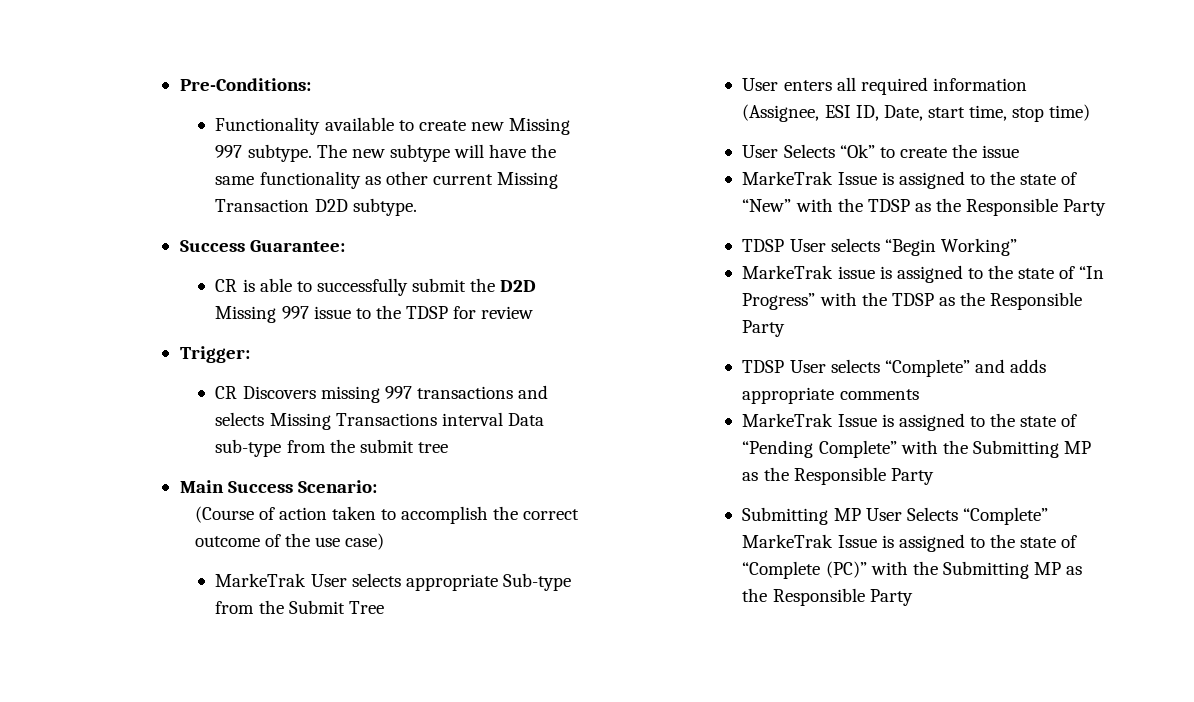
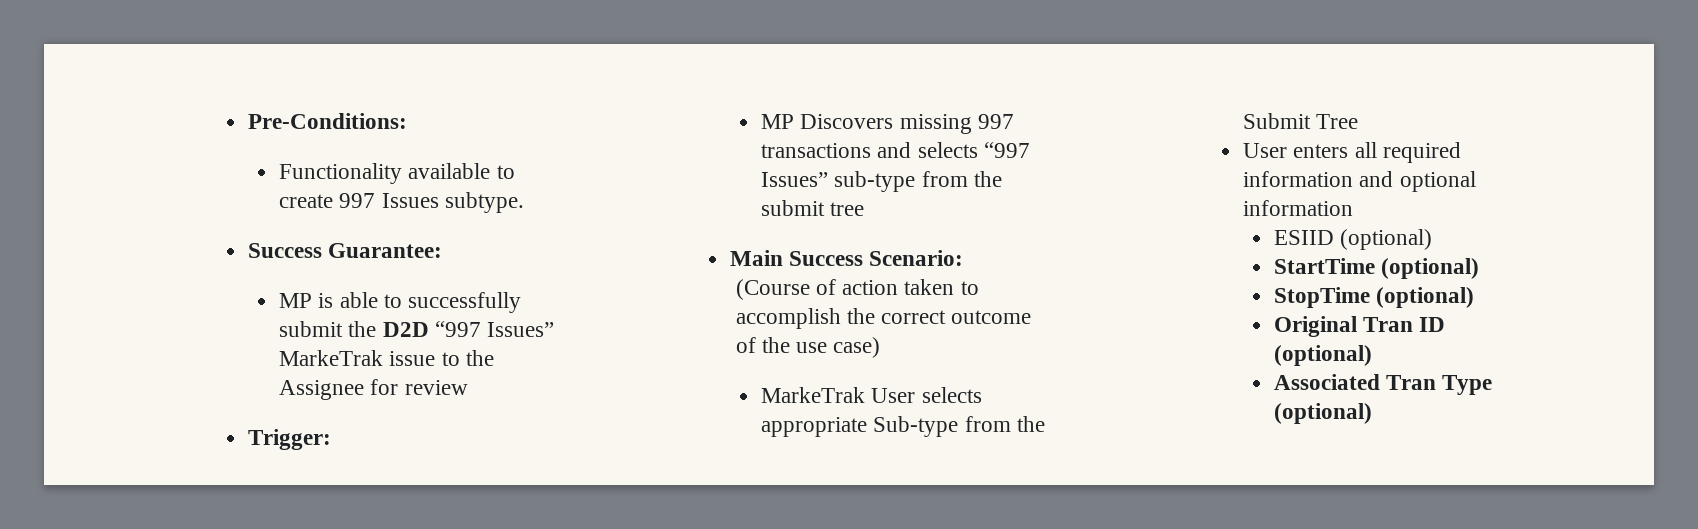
- Functionality available to create new Missing 997 subtype. The new subtype will have the same functionality as other current Missing Transaction D2D subtype.
+ Functionality available to create 997 Issues subtype.
- CR is able to successfully submit the D2D Missing 997 issue to the TDSP for review
+ MP is able to successfully submit the D2D “997 Issues” MarkeTrak issue to the Assignee for review
- CR Discovers missing 997 transactions and selects Missing Transactions interval Data sub-type from the submit tree
+ MP Discovers missing 997 transactions and selects “997 Issues” sub-type from the submit tree
- User enters all required information (Assignee, ESI ID, Date, start time, stop time)
- User Selects “Ok” to create the issue
- MarkeTrak Issue is assigned to the state of “New” with the TDSP as the Responsible Party
- TDSP User selects “Begin Working”
- MarkeTrak issue is assigned to the state of “In Progress” with the TDSP as the Responsible Party
- TDSP User selects “Complete” and adds appropriate comments
- MarkeTrak Issue is assigned to the state of “Pending Complete” with the Submitting MP as the Responsible Party
- Submitting MP User Selects “Complete” MarkeTrak Issue is assigned to the state of “Complete (PC)” with the Submitting MP as the Responsible Party
+ User enters all required information and optional information
+ ESIID (optional)
+ StartTime (optional)
+ StopTime (optional)
+ Original Tran ID (optional)
+ Associated Tran Type (optional)

